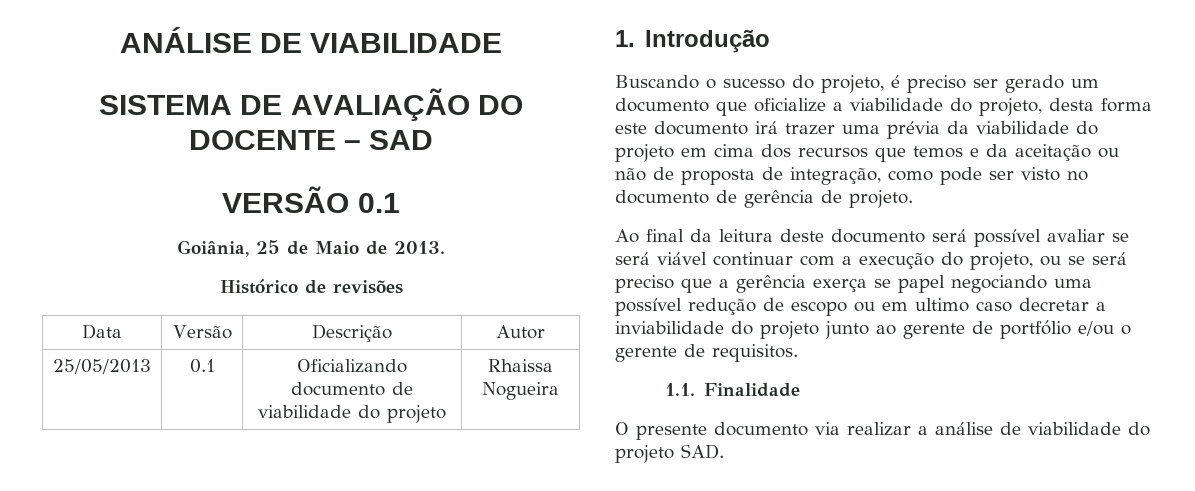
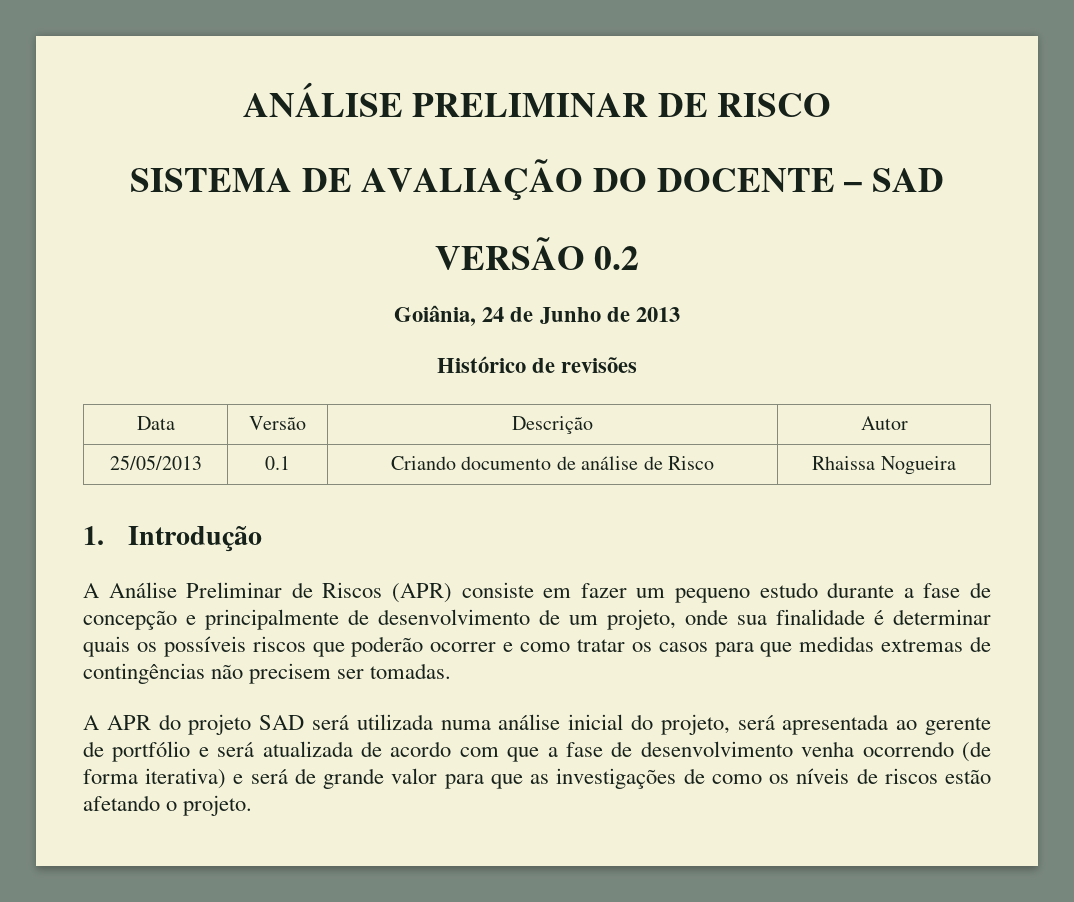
- ANÁLISE DE VIABILIDADE
+ ANÁLISE PRELIMINAR DE RISCO
- VERSÃO 0.1
+ VERSÃO 0.2
- Goiânia, 25 de Maio de 2013.
+ Goiânia, 24 de Junho de 2013
- 25/05/2013 | 0.1 | Oficializando documento de viabilidade do projeto | Rhaissa Nogueira
+ 25/05/2013 | 0.1 | Criando documento de análise de Risco | Rhaissa Nogueira
- Buscando o sucesso do projeto, é preciso ser gerado um documento que oficialize a viabilidade do projeto, desta forma este documento irá trazer uma prévia da viabilidade do projeto em cima dos recursos que temos e da aceitação ou não de proposta de integração, como pode ser visto no documento de gerência de projeto.
- Ao final da leitura deste documento será possível avaliar se será viável continuar com a execução do projeto, ou se será preciso que a gerência exerça se papel negociando uma possível redução de escopo ou em ultimo caso decretar a inviabilidade do projeto junto ao gerente de portfólio e/ou o gerente de requisitos.
- 1.1. Finalidade
- O presente documento via realizar a análise de viabilidade do projeto SAD.
+ A Análise Preliminar de Riscos (APR) consiste em fazer um pequeno estudo durante a fase de concepção e principalmente de desenvolvimento de um projeto, onde sua finalidade é determinar quais os possíveis riscos que poderão ocorrer e como tratar os casos para que medidas extremas de contingências não precisem ser tomadas.
+ A APR do projeto SAD será utilizada numa análise inicial do projeto, será apresentada ao gerente de portfólio e será atualizada de acordo com que a fase de desenvolvimento venha ocorrendo (de forma iterativa) e será de grande valor para que as investigações de como os níveis de riscos estão afetando o projeto.

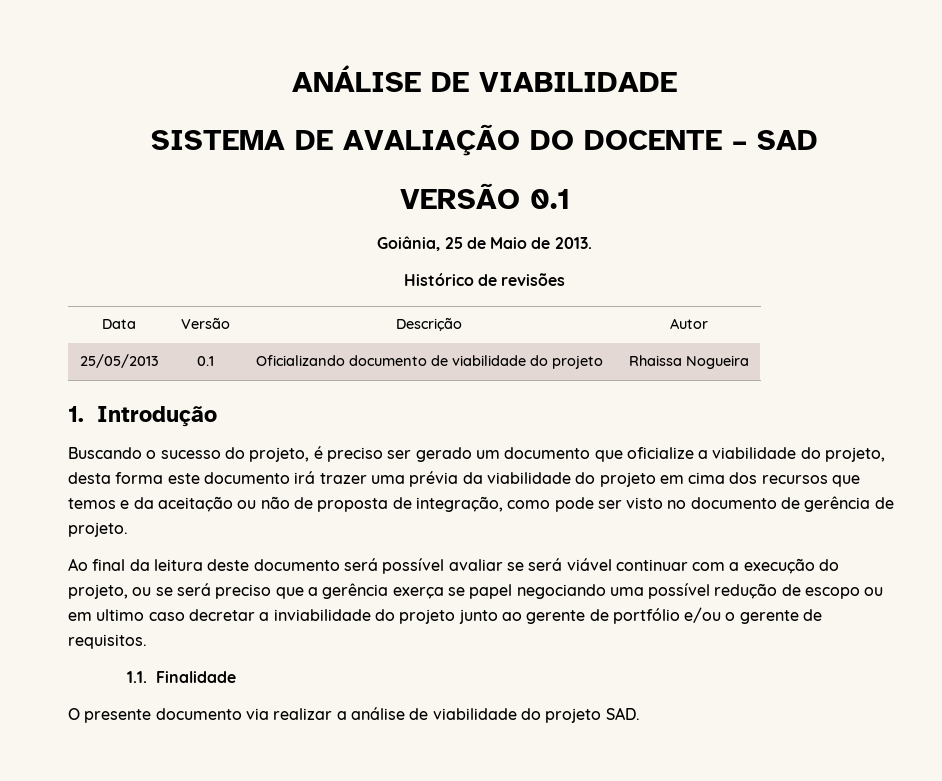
- ANÁLISE PRELIMINAR DE RISCO
+ ANÁLISE DE VIABILIDADE
- VERSÃO 0.2
+ VERSÃO 0.1
- Goiânia, 24 de Junho de 2013
+ Goiânia, 25 de Maio de 2013.
- 25/05/2013 | 0.1 | Criando documento de análise de Risco | Rhaissa Nogueira
+ 25/05/2013 | 0.1 | Oficializando documento de viabilidade do projeto | Rhaissa Nogueira
- A Análise Preliminar de Riscos (APR) consiste em fazer um pequeno estudo durante a fase de concepção e principalmente de desenvolvimento de um projeto, onde sua finalidade é determinar quais os possíveis riscos que poderão ocorrer e como tratar os casos para que medidas extremas de contingências não precisem ser tomadas.
- A APR do projeto SAD será utilizada numa análise inicial do projeto, será apresentada ao gerente de portfólio e será atualizada de acordo com que a fase de desenvolvimento venha ocorrendo (de forma iterativa) e será de grande valor para que as investigações de como os níveis de riscos estão afetando o projeto.
+ Buscando o sucesso do projeto, é preciso ser gerado um documento que oficialize a viabilidade do projeto, desta forma este documento irá trazer uma prévia da viabilidade do projeto em cima dos recursos que temos e da aceitação ou não de proposta de integração, como pode ser visto no documento de gerência de projeto.
+ Ao final da leitura deste documento será possível avaliar se será viável continuar com a execução do projeto, ou se será preciso que a gerência exerça se papel negociando uma possível redução de escopo ou em ultimo caso decretar a inviabilidade do projeto junto ao gerente de portfólio e/ou o gerente de requisitos.
+ 1.1. Finalidade
+ O presente documento via realizar a análise de viabilidade do projeto SAD.

